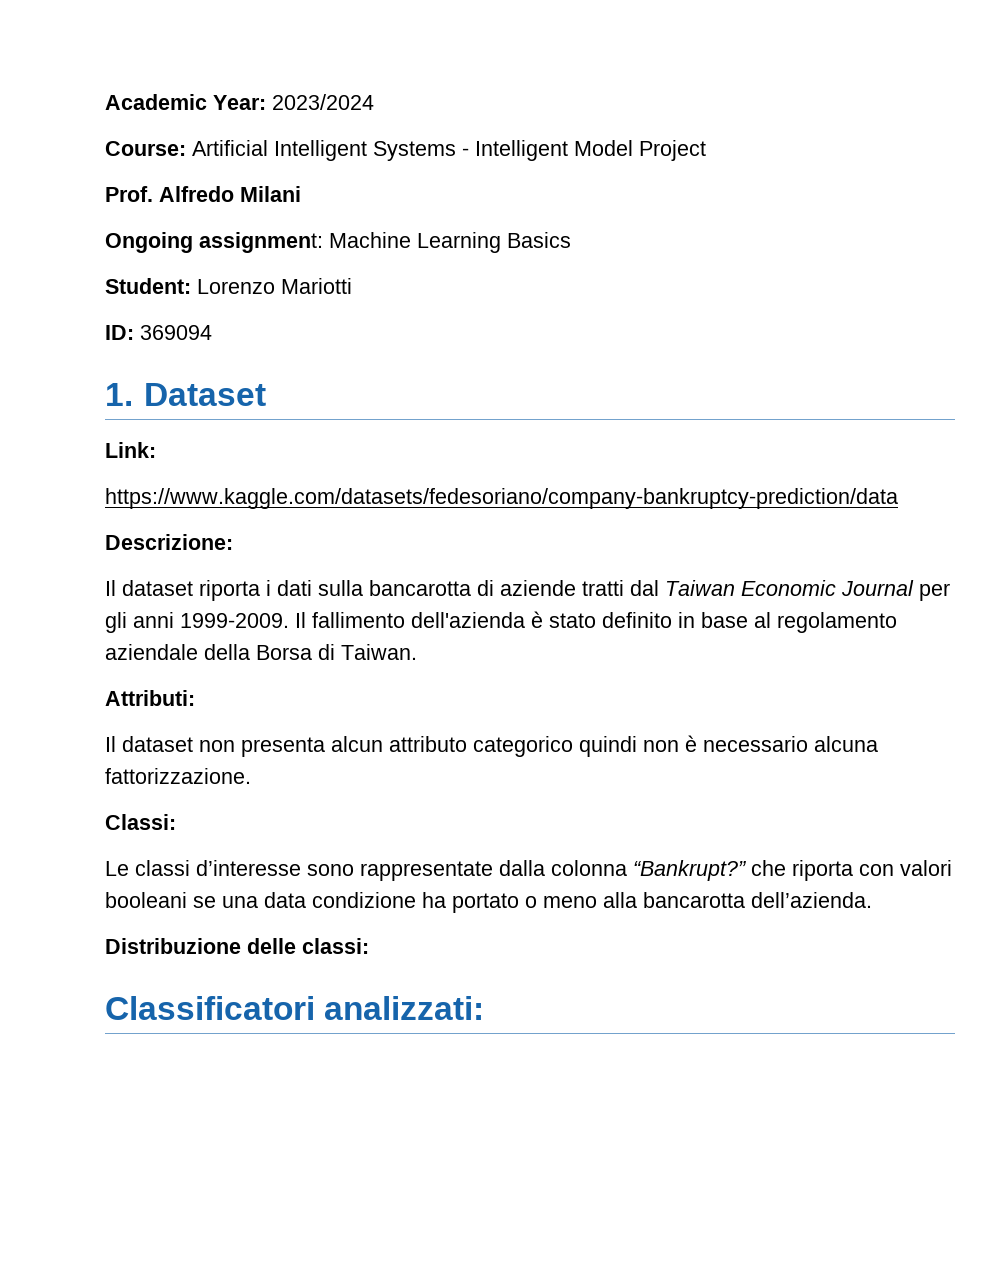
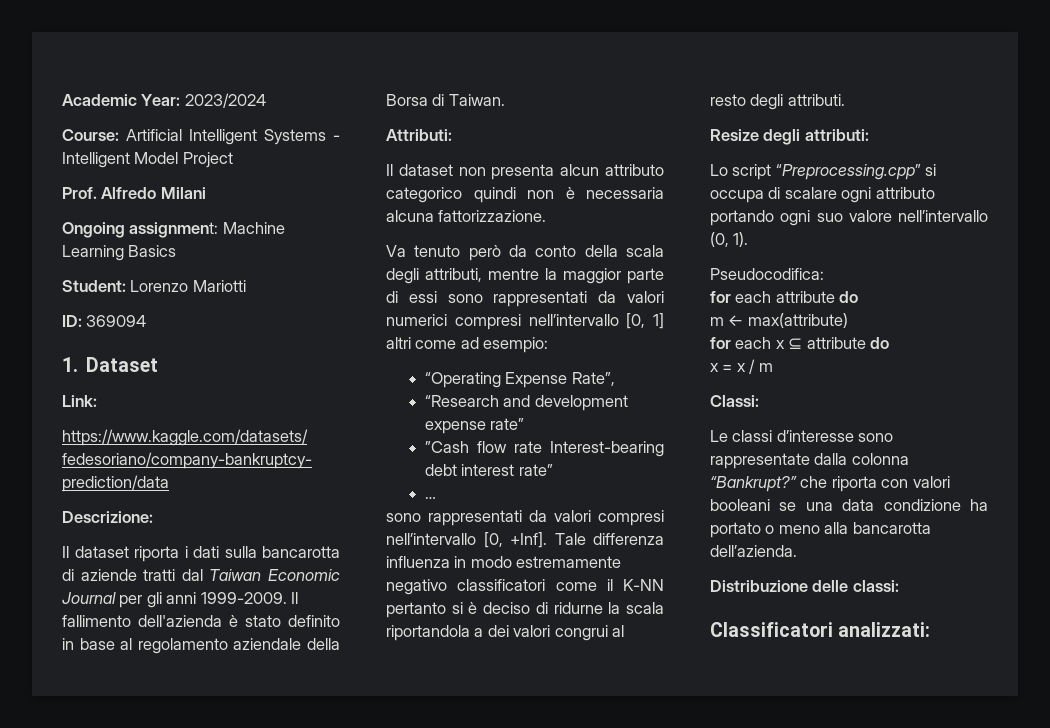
- Il dataset non presenta alcun attributo categorico quindi non è necessario alcuna fattorizzazione.
+ Il dataset non presenta alcun attributo categorico quindi non è necessaria alcuna fattorizzazione.
+ Va tenuto però da conto della scala degli attributi, mentre la maggior parte di essi sono rappresentati da valori numerici compresi nell’intervallo [0, 1] altri come ad esempio:
+ “Operating Expense Rate”,
+ “Research and development expense rate”
+ ”Cash flow rate Interest-bearing debt interest rate”
+ …
+ sono rappresentati da valori compresi nell’intervallo [0, +Inf]. Tale differenza influenza in modo estremamente negativo classificatori come il K-NN pertanto si è deciso di ridurne la scala riportandola a dei valori congrui al resto degli attributi.
+ Resize degli attributi:
+ Lo script “Preprocessing.cpp” si occupa di scalare ogni attributo portando ogni suo valore nell’intervallo (0, 1).
+ Pseudocodifica:
+ for each attribute do
+ m ← max(attribute)
+ for each x ⊆ attribute do
+ x = x / m

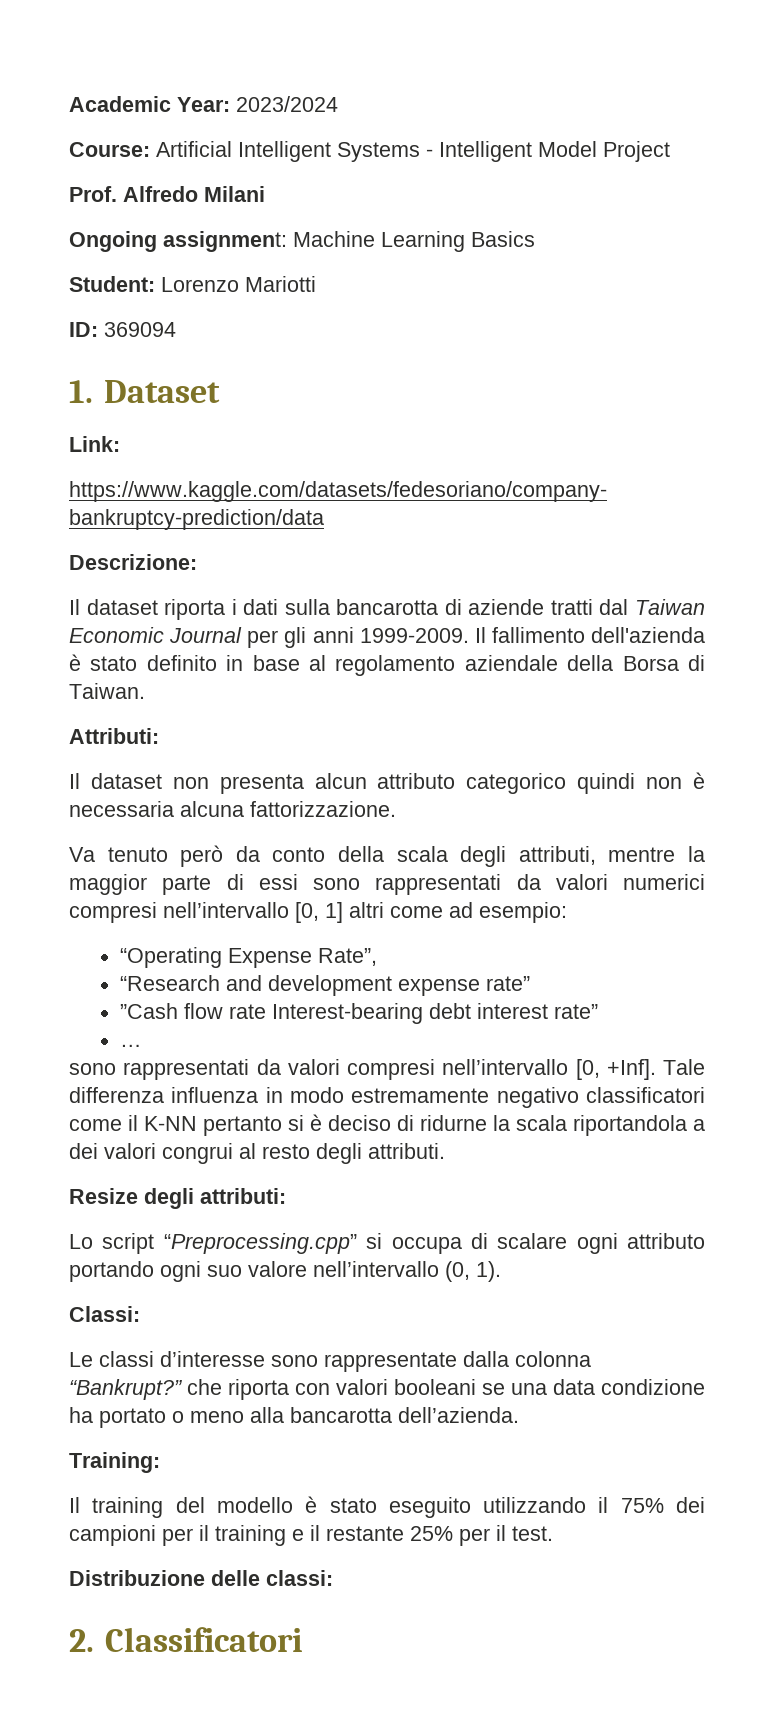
- Pseudocodifica:
- for each attribute do
- m ← max(attribute)
- for each x ⊆ attribute do
- x = x / m
+ Training:
+ Il training del modello è stato eseguito utilizzando il 75% dei campioni per il training e il restante 25% per il test.
- Classificatori analizzati:
+ 2. Classificatori

